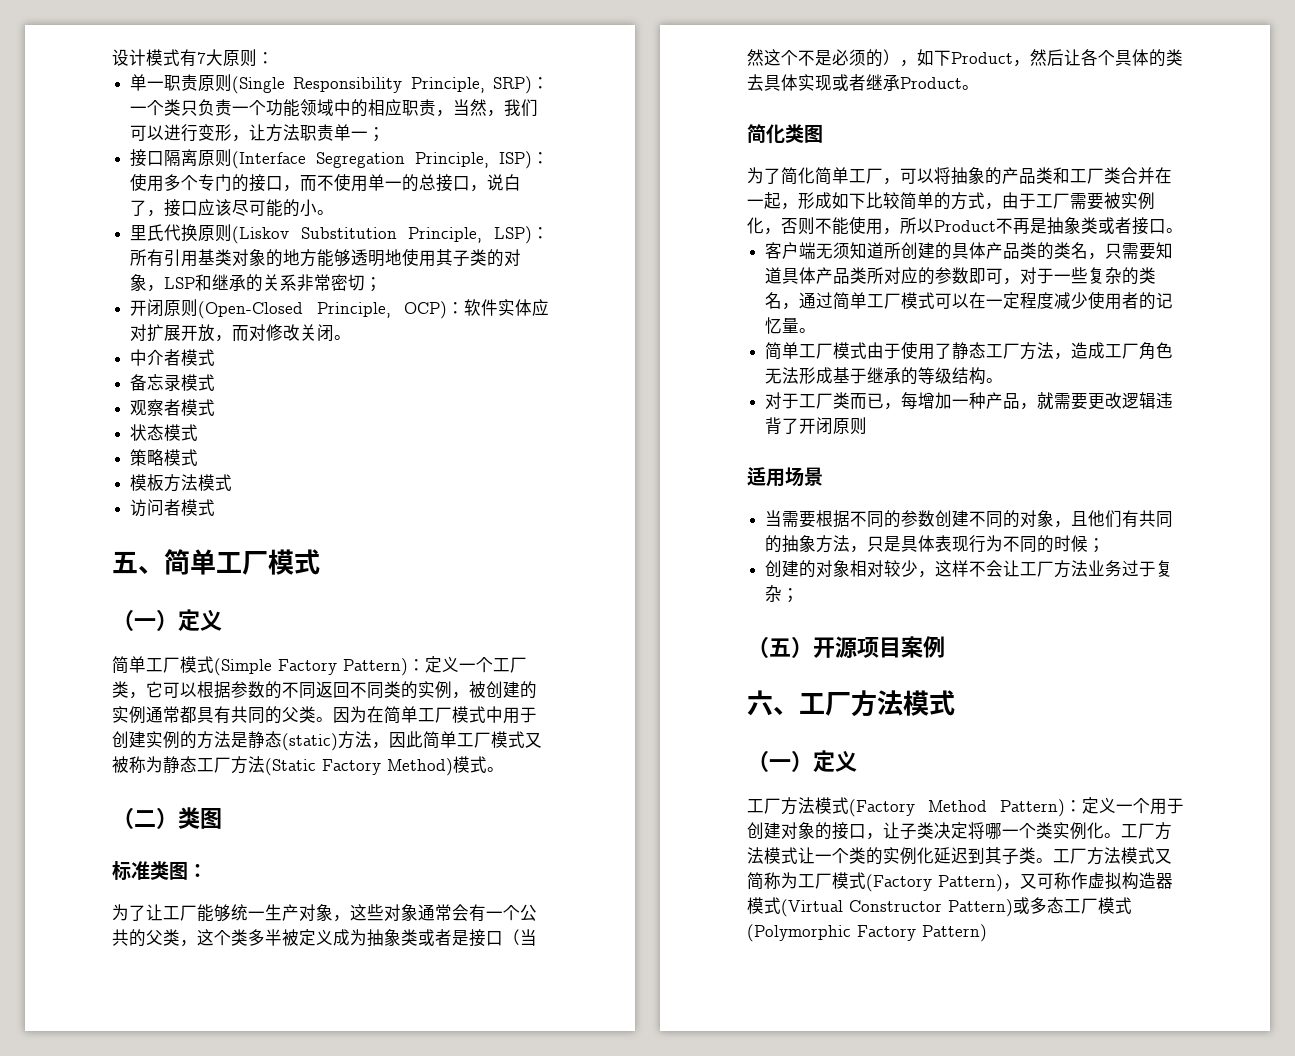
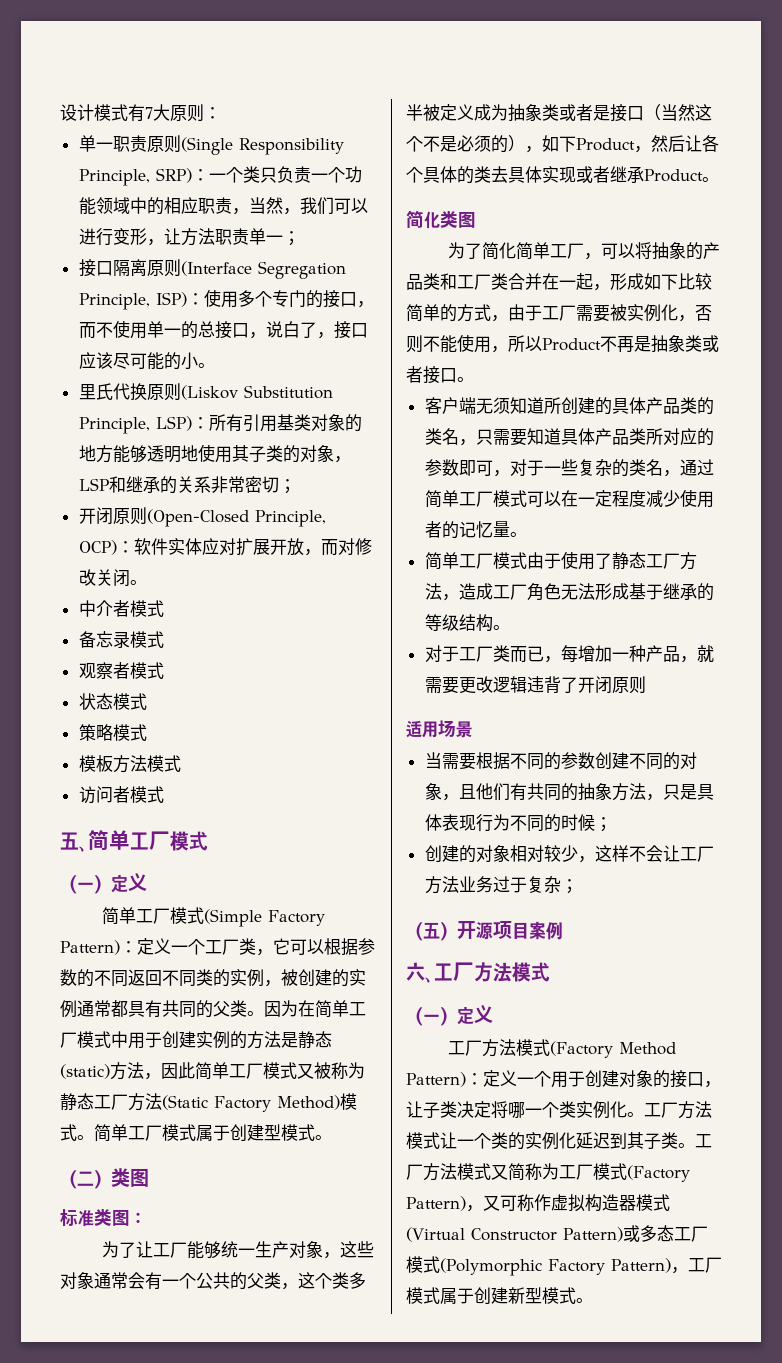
+ 简单工厂模式属于创建型模式。
- 工厂方法模式又简称为工厂模式(Factory Pattern)，又可称作虚拟构造器模式(Virtual Constructor Pattern)或多态工厂模式(Polymorphic Factory Pattern)
+ 工厂方法模式又简称为工厂模式(Factory Pattern)，又可称作虚拟构造器模式(Virtual Constructor Pattern)或多态工厂模式(Polymorphic Factory Pattern)，工厂模式属于创建新型模式。

